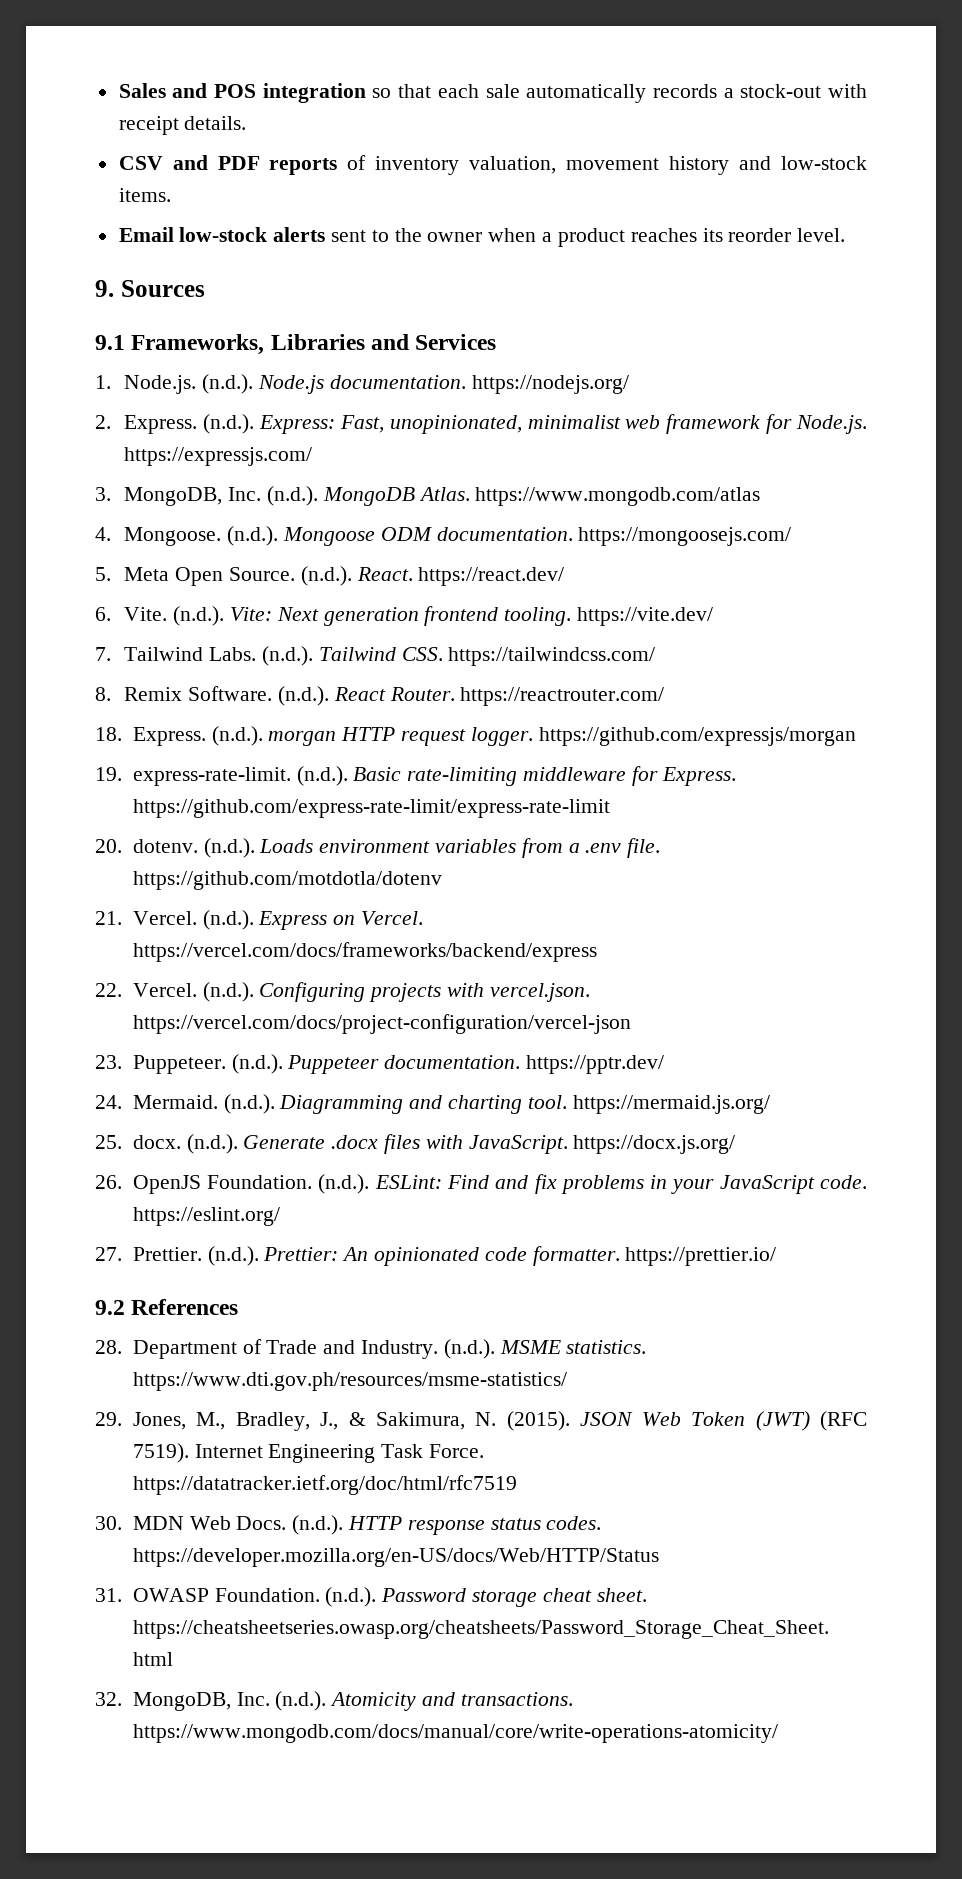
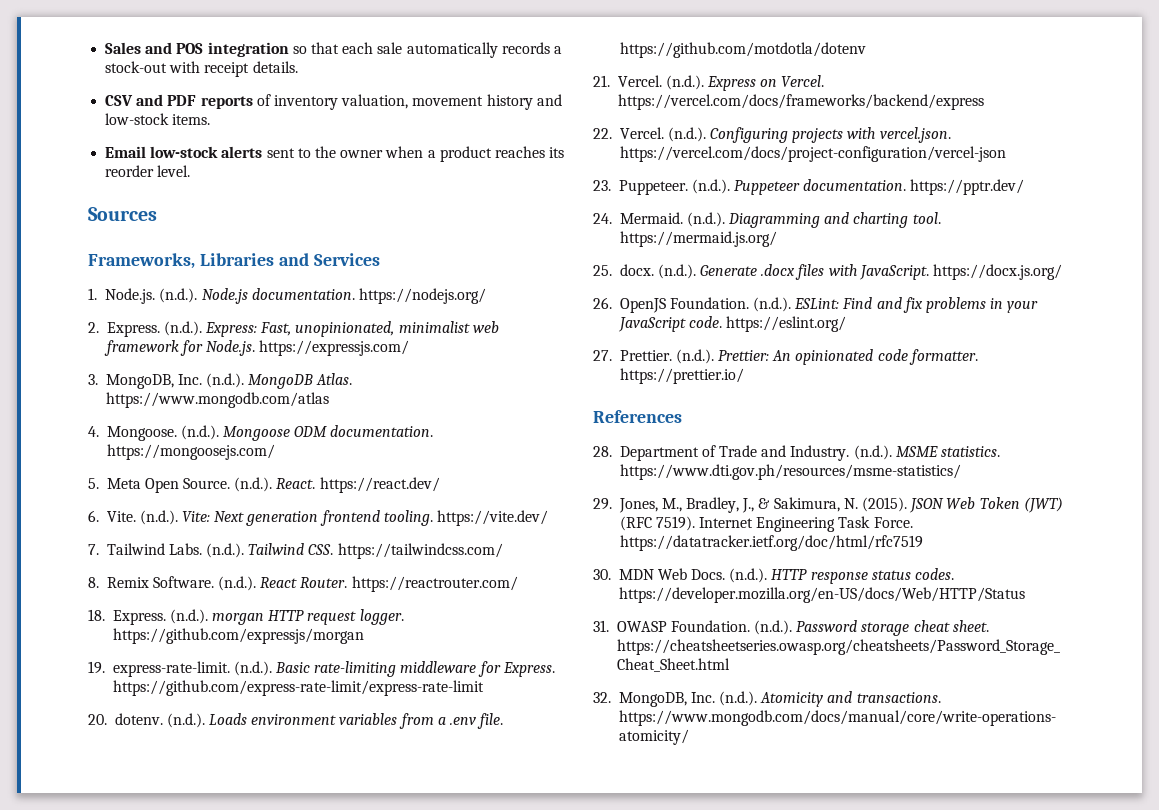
- 9. Sources
+ Sources
- 9.1 Frameworks, Libraries and Services
+ Frameworks, Libraries and Services
- 9.2 References
+ References

